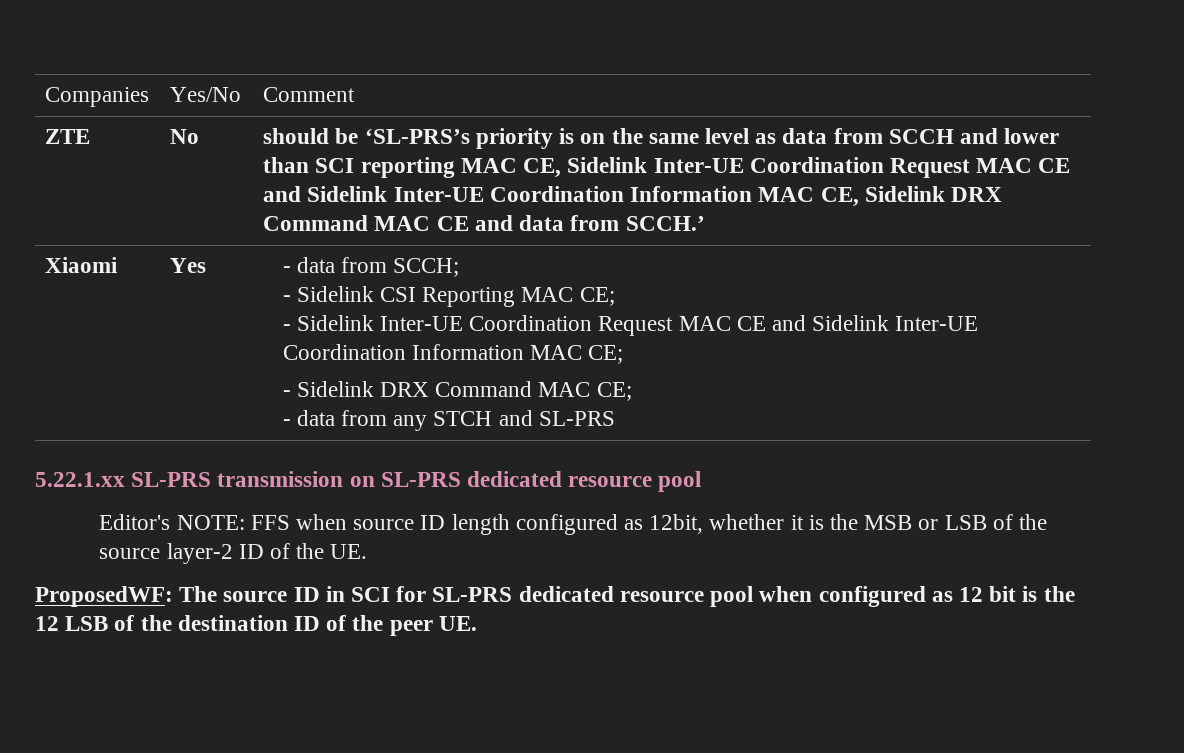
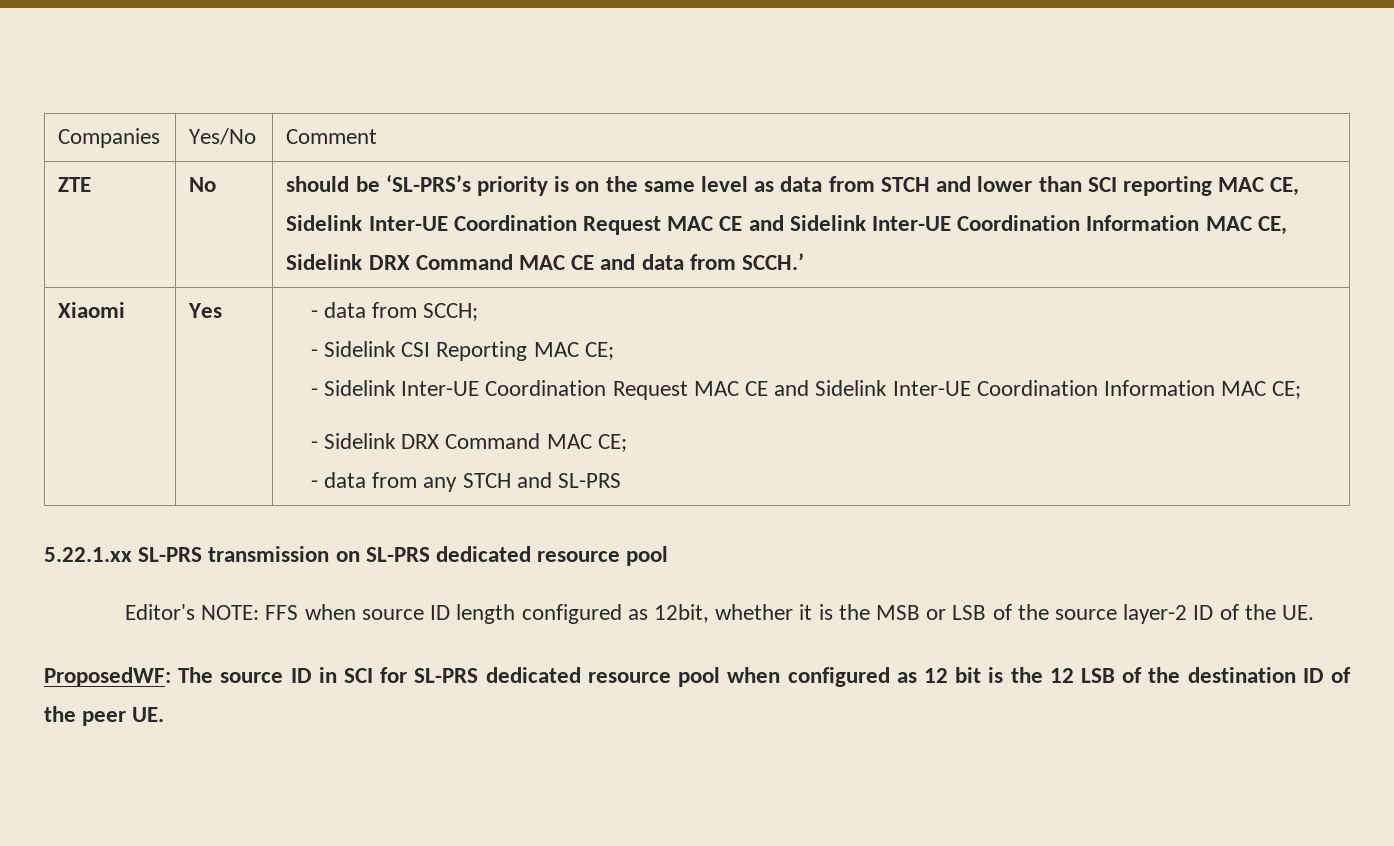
- should be ‘SL-PRS’s priority is on the same level as data from SCCH and lower than SCI reporting MAC CE, Sidelink Inter-UE Coordination Request MAC CE and Sidelink Inter-UE Coordination Information MAC CE, Sidelink DRX Command MAC CE and data from SCCH.’
+ should be ‘SL-PRS’s priority is on the same level as data from STCH and lower than SCI reporting MAC CE, Sidelink Inter-UE Coordination Request MAC CE and Sidelink Inter-UE Coordination Information MAC CE, Sidelink DRX Command MAC CE and data from SCCH.’

